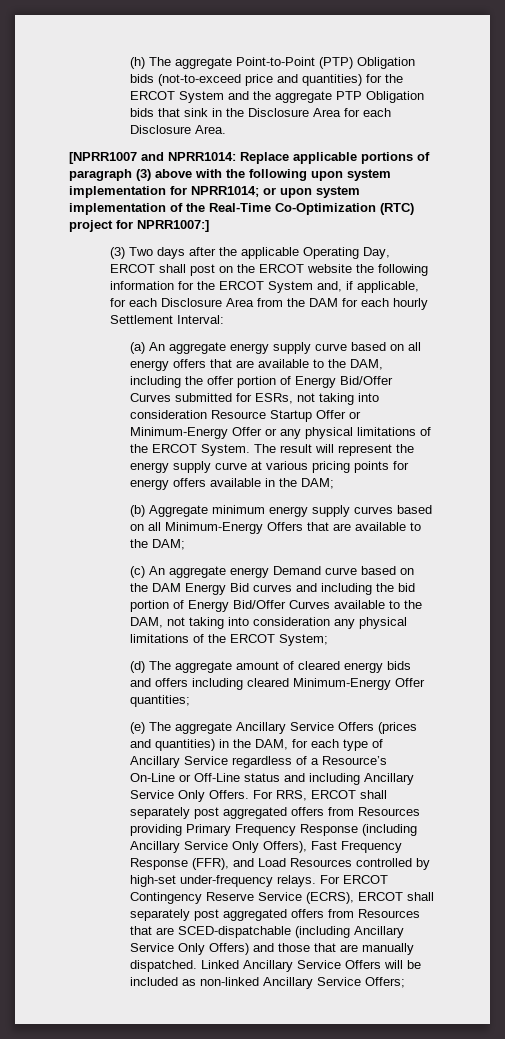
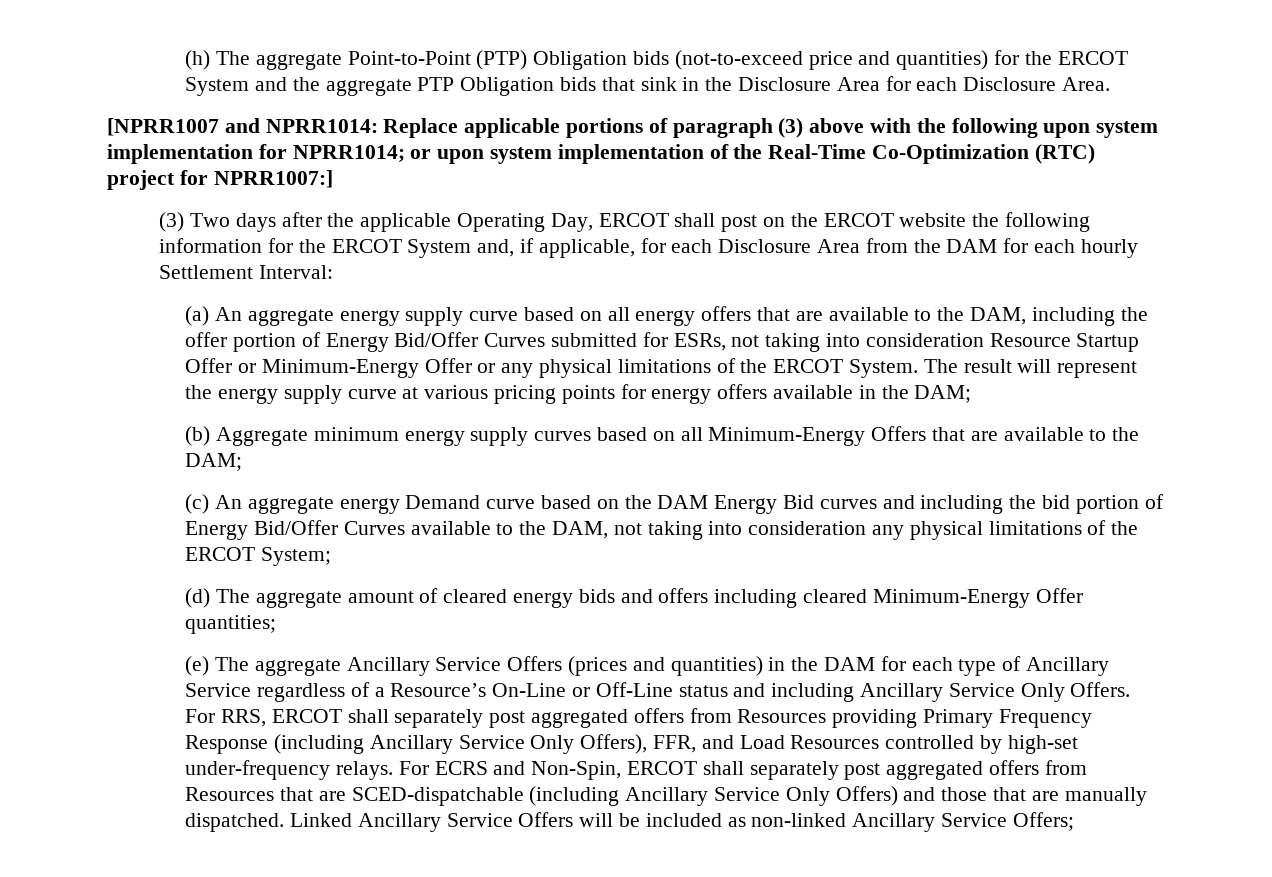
- (e) The aggregate Ancillary Service Offers (prices and quantities) in the DAM, for each type of Ancillary Service regardless of a Resource’s On-Line or Off-Line status and including Ancillary Service Only Offers.
+ (e) The aggregate Ancillary Service Offers (prices and quantities) in the DAM for each type of Ancillary Service regardless of a Resource’s On-Line or Off-Line status and including Ancillary Service Only Offers.
- For RRS, ERCOT shall separately post aggregated offers from Resources providing Primary Frequency Response (including Ancillary Service Only Offers), Fast Frequency Response (FFR), and Load Resources controlled by high-set under-frequency relays.
+ For RRS, ERCOT shall separately post aggregated offers from Resources providing Primary Frequency Response (including Ancillary Service Only Offers), FFR, and Load Resources controlled by high-set under-frequency relays.
- For ERCOT Contingency Reserve Service (ECRS), ERCOT shall separately post aggregated offers from Resources that are SCED-dispatchable (including Ancillary Service Only Offers) and those that are manually dispatched.
+ For ECRS and Non-Spin, ERCOT shall separately post aggregated offers from Resources that are SCED-dispatchable (including Ancillary Service Only Offers) and those that are manually dispatched.

